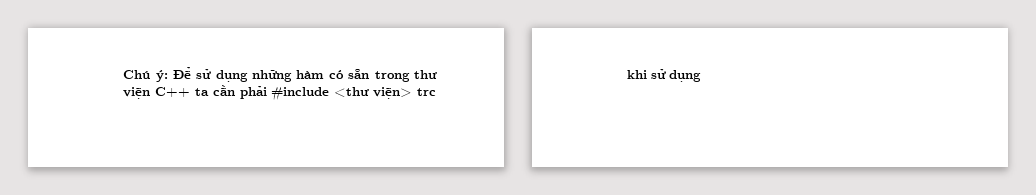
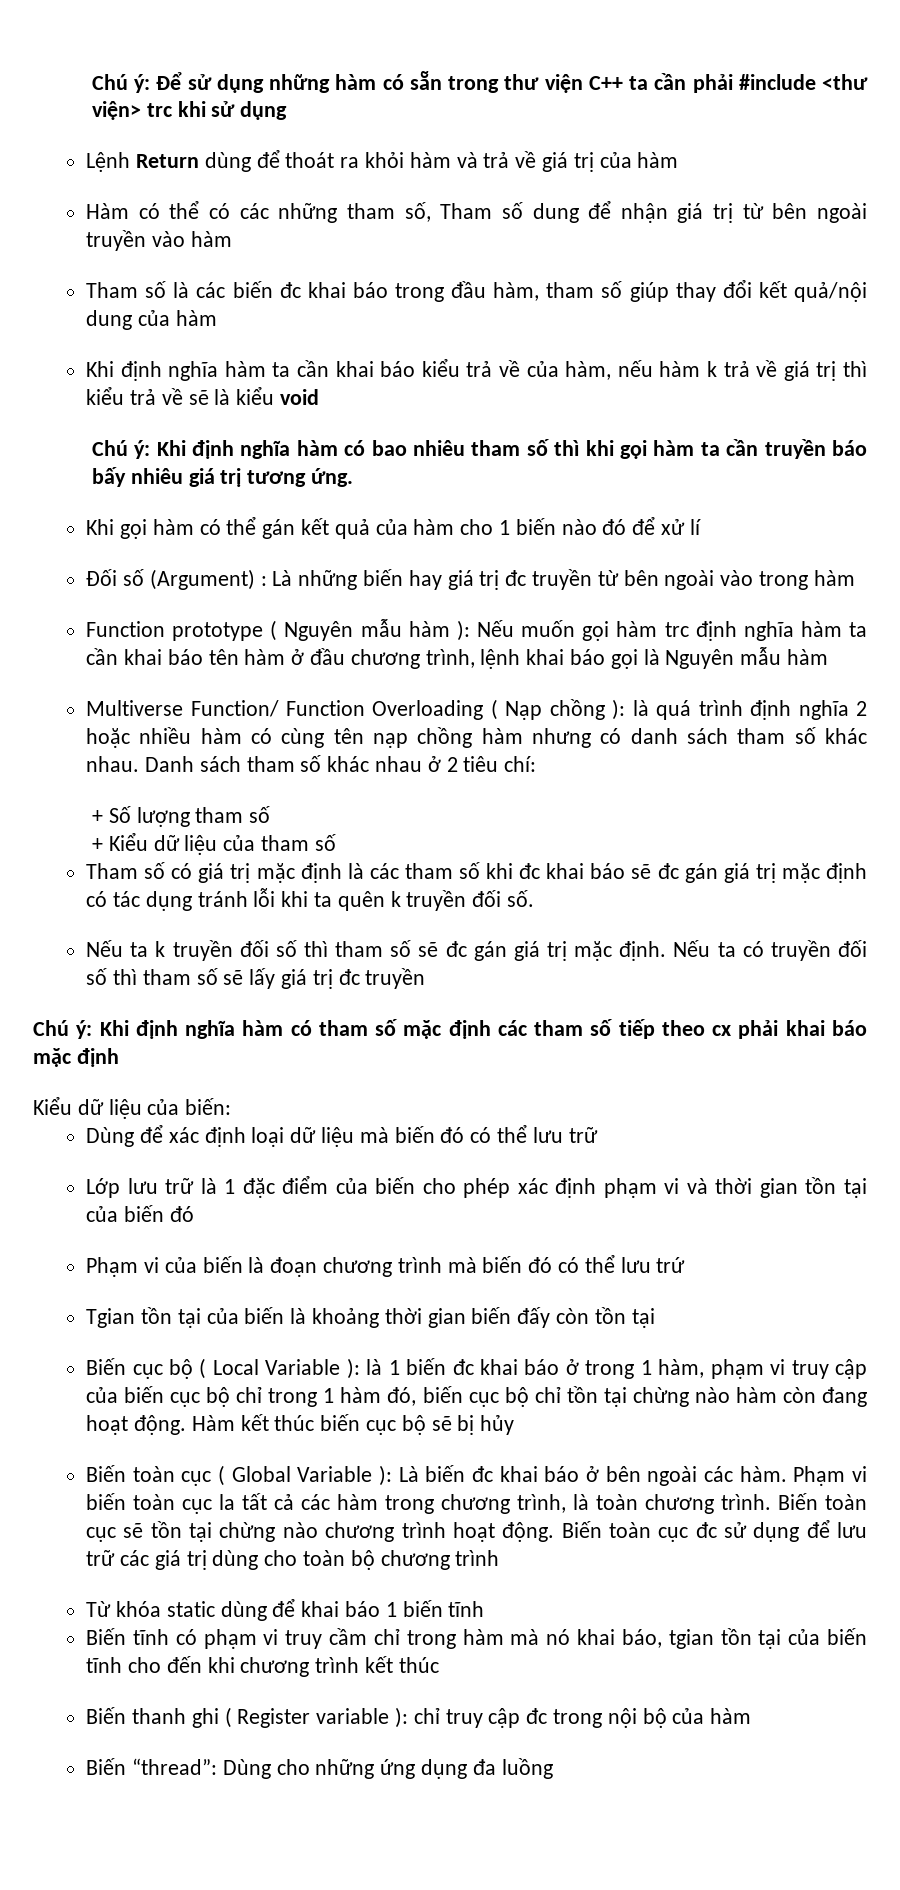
+ Lệnh Return dùng để thoát ra khỏi hàm và trả về giá trị của hàm
+ Hàm có thể có các những tham số, Tham số dung để nhận giá trị từ bên ngoài truyền vào hàm
+ Tham số là các biến đc khai báo trong đầu hàm, tham số giúp thay đổi kết quả/nội dung của hàm
+ Khi định nghĩa hàm ta cần khai báo kiểu trả về của hàm, nếu hàm k trả về giá trị thì kiểu trả về sẽ là kiểu void
+ Chú ý: Khi định nghĩa hàm có bao nhiêu tham số thì khi gọi hàm ta cần truyền báo bấy nhiêu giá trị tương ứng.
+ Khi gọi hàm có thể gán kết quả của hàm cho 1 biến nào đó để xử lí
+ Đối số (Argument) : Là những biến hay giá trị đc truyền từ bên ngoài vào trong hàm
+ Function prototype ( Nguyên mẫu hàm ): Nếu muốn gọi hàm trc định nghĩa hàm ta cần khai báo tên hàm ở đầu chương trình, lệnh khai báo gọi là Nguyên mẫu hàm
+ Multiverse Function/ Function Overloading ( Nạp chồng ): là quá trình định nghĩa 2 hoặc nhiều hàm có cùng tên nạp chồng hàm nhưng có danh sách tham số khác nhau. Danh sách tham số khác nhau ở 2 tiêu chí:
+ + Số lượng tham số
+ + Kiểu dữ liệu của tham số
+ Tham số có giá trị mặc định là các tham số khi đc khai báo sẽ đc gán giá trị mặc định có tác dụng tránh lỗi khi ta quên k truyền đối số.
+ Nếu ta k truyền đối số thì tham số sẽ đc gán giá trị mặc định. Nếu ta có truyền đối số thì tham số sẽ lấy giá trị đc truyền
+ Chú ý: Khi định nghĩa hàm có tham số mặc định các tham số tiếp theo cx phải khai báo mặc định
+ Kiểu dữ liệu của biến:
+ Dùng để xác định loại dữ liệu mà biến đó có thể lưu trữ
+ Lớp lưu trữ là 1 đặc điểm của biến cho phép xác định phạm vi và thời gian tồn tại của biến đó
+ Phạm vi của biến là đoạn chương trình mà biến đó có thể lưu trứ
+ Tgian tồn tại của biến là khoảng thời gian biến đấy còn tồn tại
+ Biến cục bộ ( Local Variable ): là 1 biến đc khai báo ở trong 1 hàm, phạm vi truy cập của biến cục bộ chỉ trong 1 hàm đó, biến cục bộ chỉ tồn tại chừng nào hàm còn đang hoạt động. Hàm kết thúc biến cục bộ sẽ bị hủy
+ Biến toàn cục ( Global Variable ): Là biến đc khai báo ở bên ngoài các hàm. Phạm vi biến toàn cục la tất cả các hàm trong chương trình, là toàn chương trình. Biến toàn cục sẽ tồn tại chừng nào chương trình hoạt động. Biến toàn cục đc sử dụng để lưu trữ các giá trị dùng cho toàn bộ chương trình
+ Từ khóa static dùng để khai báo 1 biến tĩnh
+ Biến tĩnh có phạm vi truy cầm chỉ trong hàm mà nó khai báo, tgian tồn tại của biến tĩnh cho đến khi chương trình kết thúc
+ Biến thanh ghi ( Register variable ): chỉ truy cập đc trong nội bộ của hàm
+ Biến “thread”: Dùng cho những ứng dụng đa luồng

